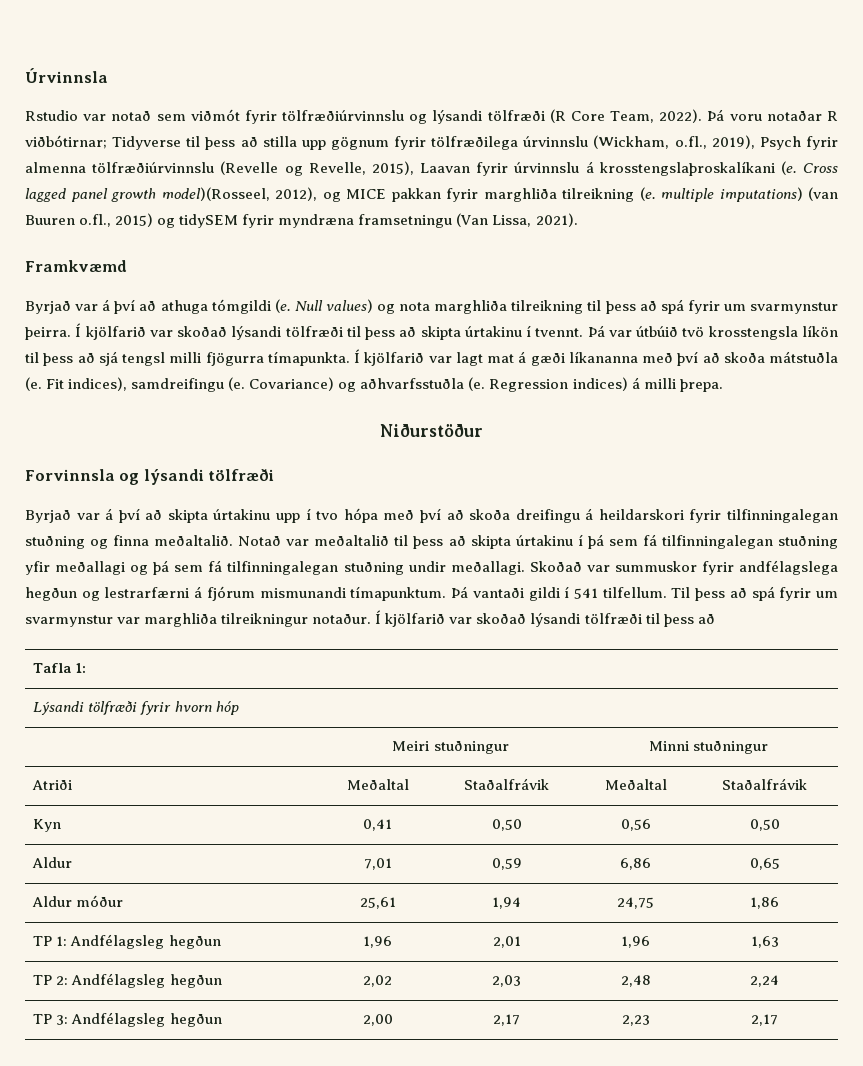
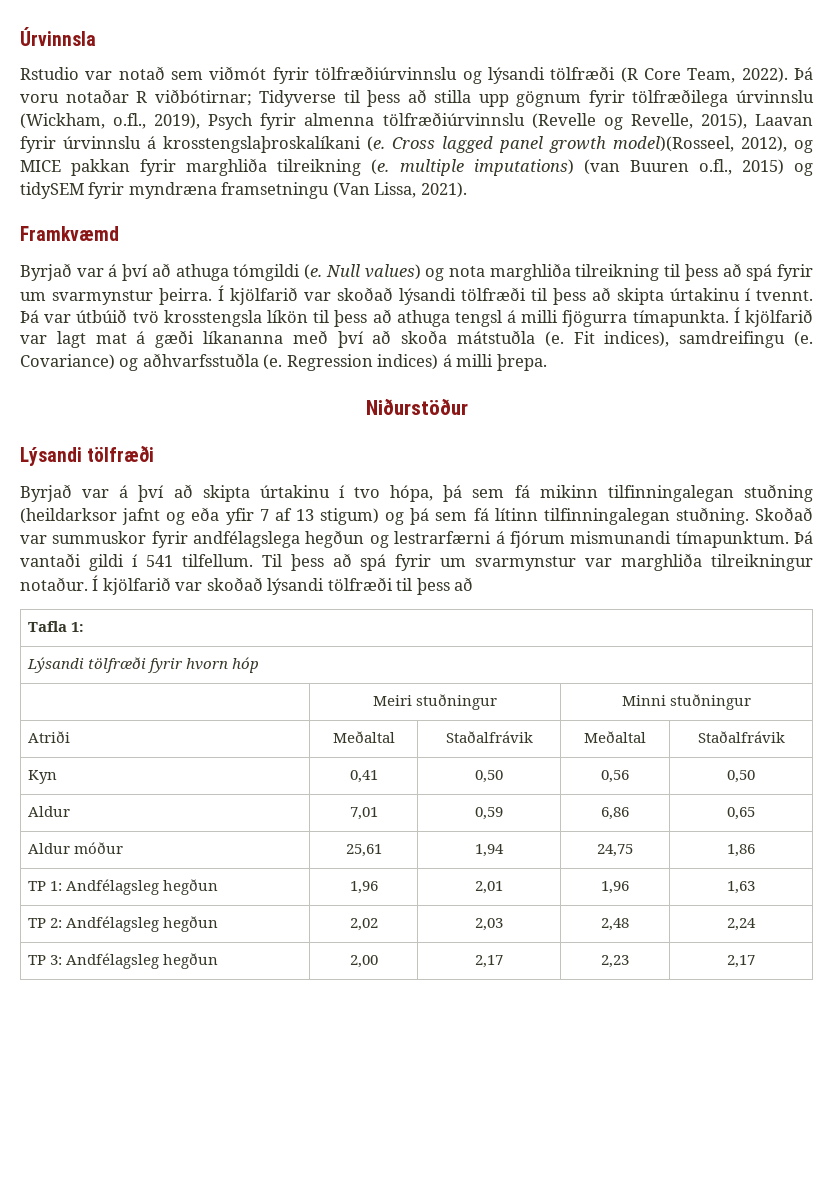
- Þá var útbúið tvö krosstengsla líkön til þess að sjá tengsl milli fjögurra tímapunkta.
+ Þá var útbúið tvö krosstengsla líkön til þess að athuga tengsl á milli fjögurra tímapunkta.
  Niðurstöður
- Forvinnsla og lýsandi tölfræði
+ Lýsandi tölfræði
- Byrjað var á því að skipta úrtakinu upp í tvo hópa með því að skoða dreifingu á heildarskori fyrir tilfinningalegan stuðning og finna meðaltalið. Notað var meðaltalið til þess að skipta úrtakinu í þá sem fá tilfinningalegan stuðning yfir meðallagi og þá sem fá tilfinningalegan stuðning undir meðallagi.
+ Byrjað var á því að skipta úrtakinu í tvo hópa, þá sem fá mikinn tilfinningalegan stuðning (heildarksor jafnt og eða yfir 7 af 13 stigum) og þá sem fá lítinn tilfinningalegan stuðning.

